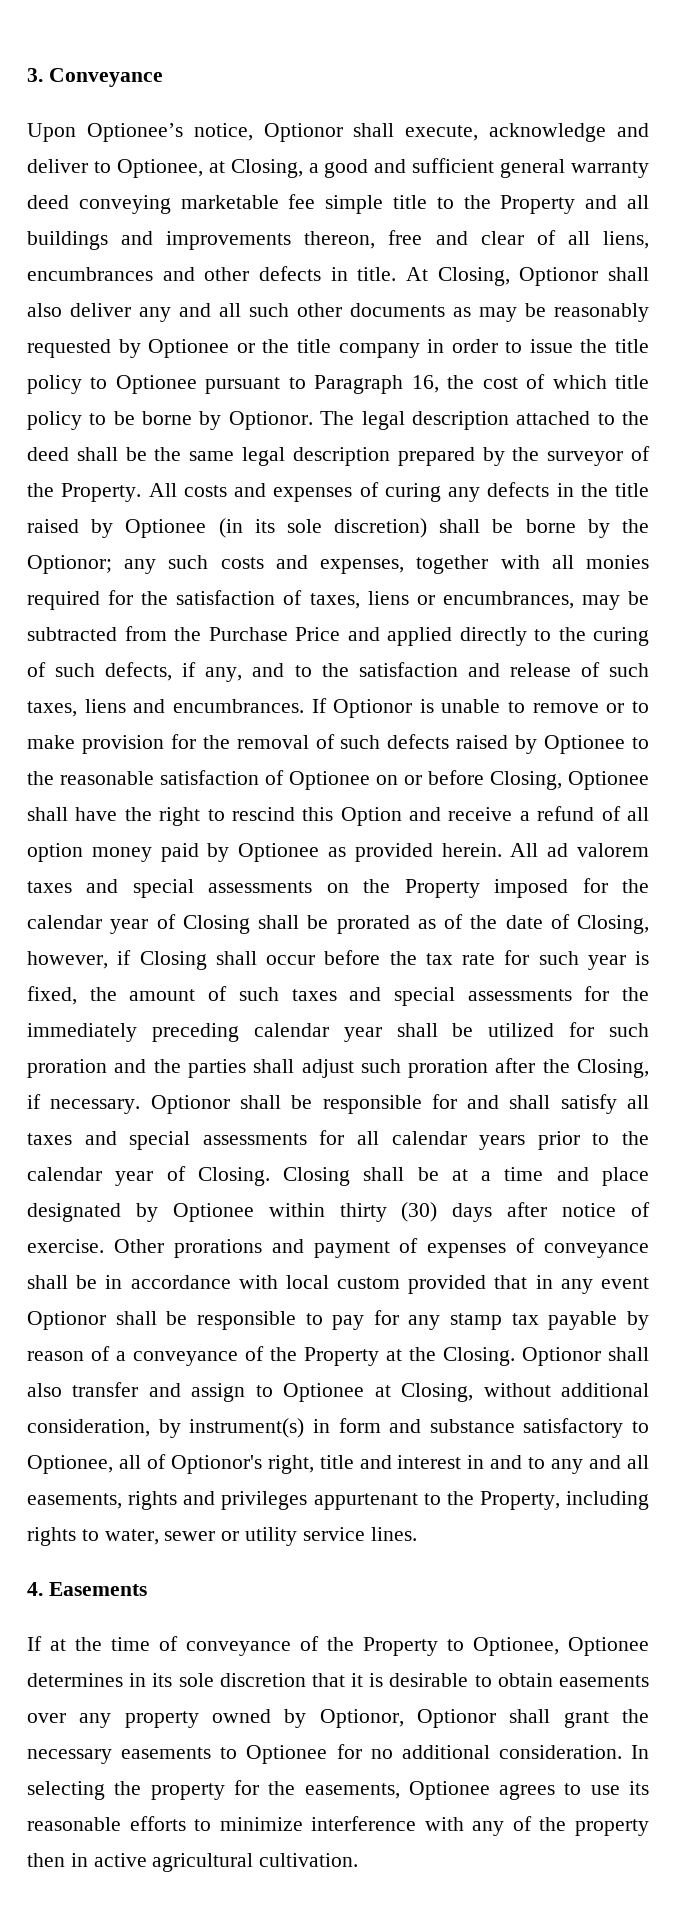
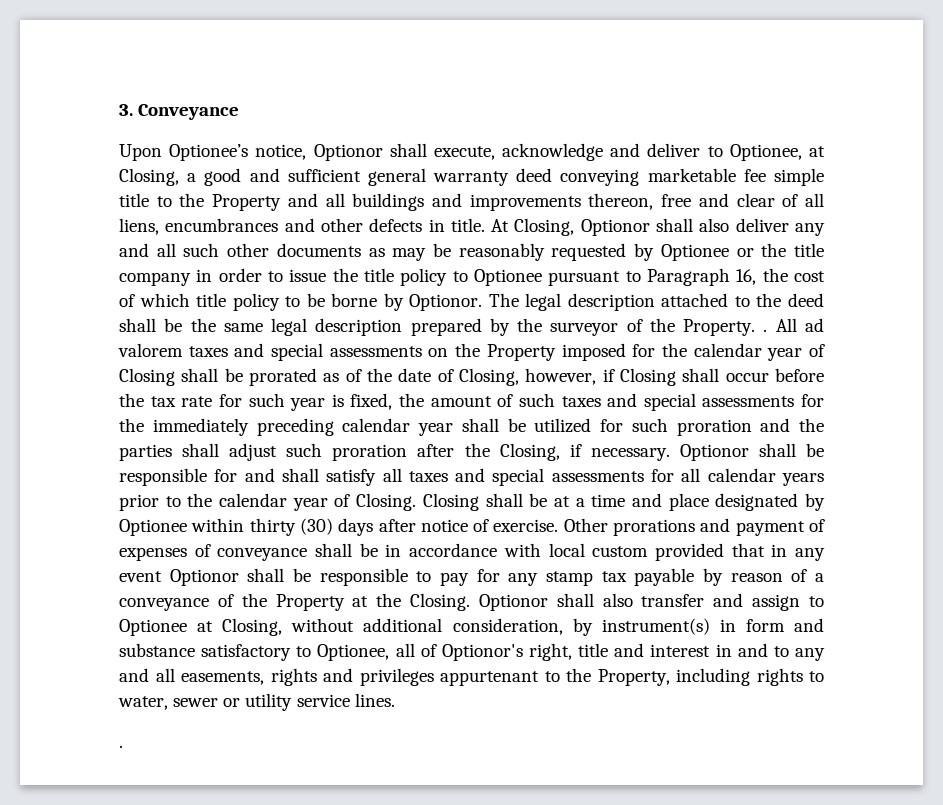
- The legal description attached to the deed shall be the same legal description prepared by the surveyor of the Property. All costs and expenses of curing any defects in the title raised by Optionee (in its sole discretion) shall be borne by the Optionor; any such costs and expenses, together with all monies required for the satisfaction of taxes, liens or encumbrances, may be subtracted from the Purchase Price and applied directly to the curing of such defects, if any, and to the satisfaction and release of such taxes, liens and encumbrances. If Optionor is unable to remove or to make provision for the removal of such defects raised by Optionee to the reasonable satisfaction of Optionee on or before Closing, Optionee shall have the right to rescind this Option and receive a refund of all option money paid by Optionee as provided herein.
+ The legal description attached to the deed shall be the same legal description prepared by the surveyor of the Property. .
  Optionor shall also transfer and assign to Optionee at Closing, without additional consideration, by instrument(s) in form and substance satisfactory to Optionee, all of Optionor's right, title and interest in and to any and all easements, rights and privileges appurtenant to the Property, including rights to water, sewer or utility service lines.
- 4. Easements
- If at the time of conveyance of the Property to Optionee, Optionee determines in its sole discretion that it is desirable to obtain easements over any property owned by Optionor, Optionor shall grant the necessary easements to Optionee for no additional consideration. In selecting the property for the easements, Optionee agrees to use its reasonable efforts to minimize interference with any of the property then in active agricultural cultivation.
+ .

